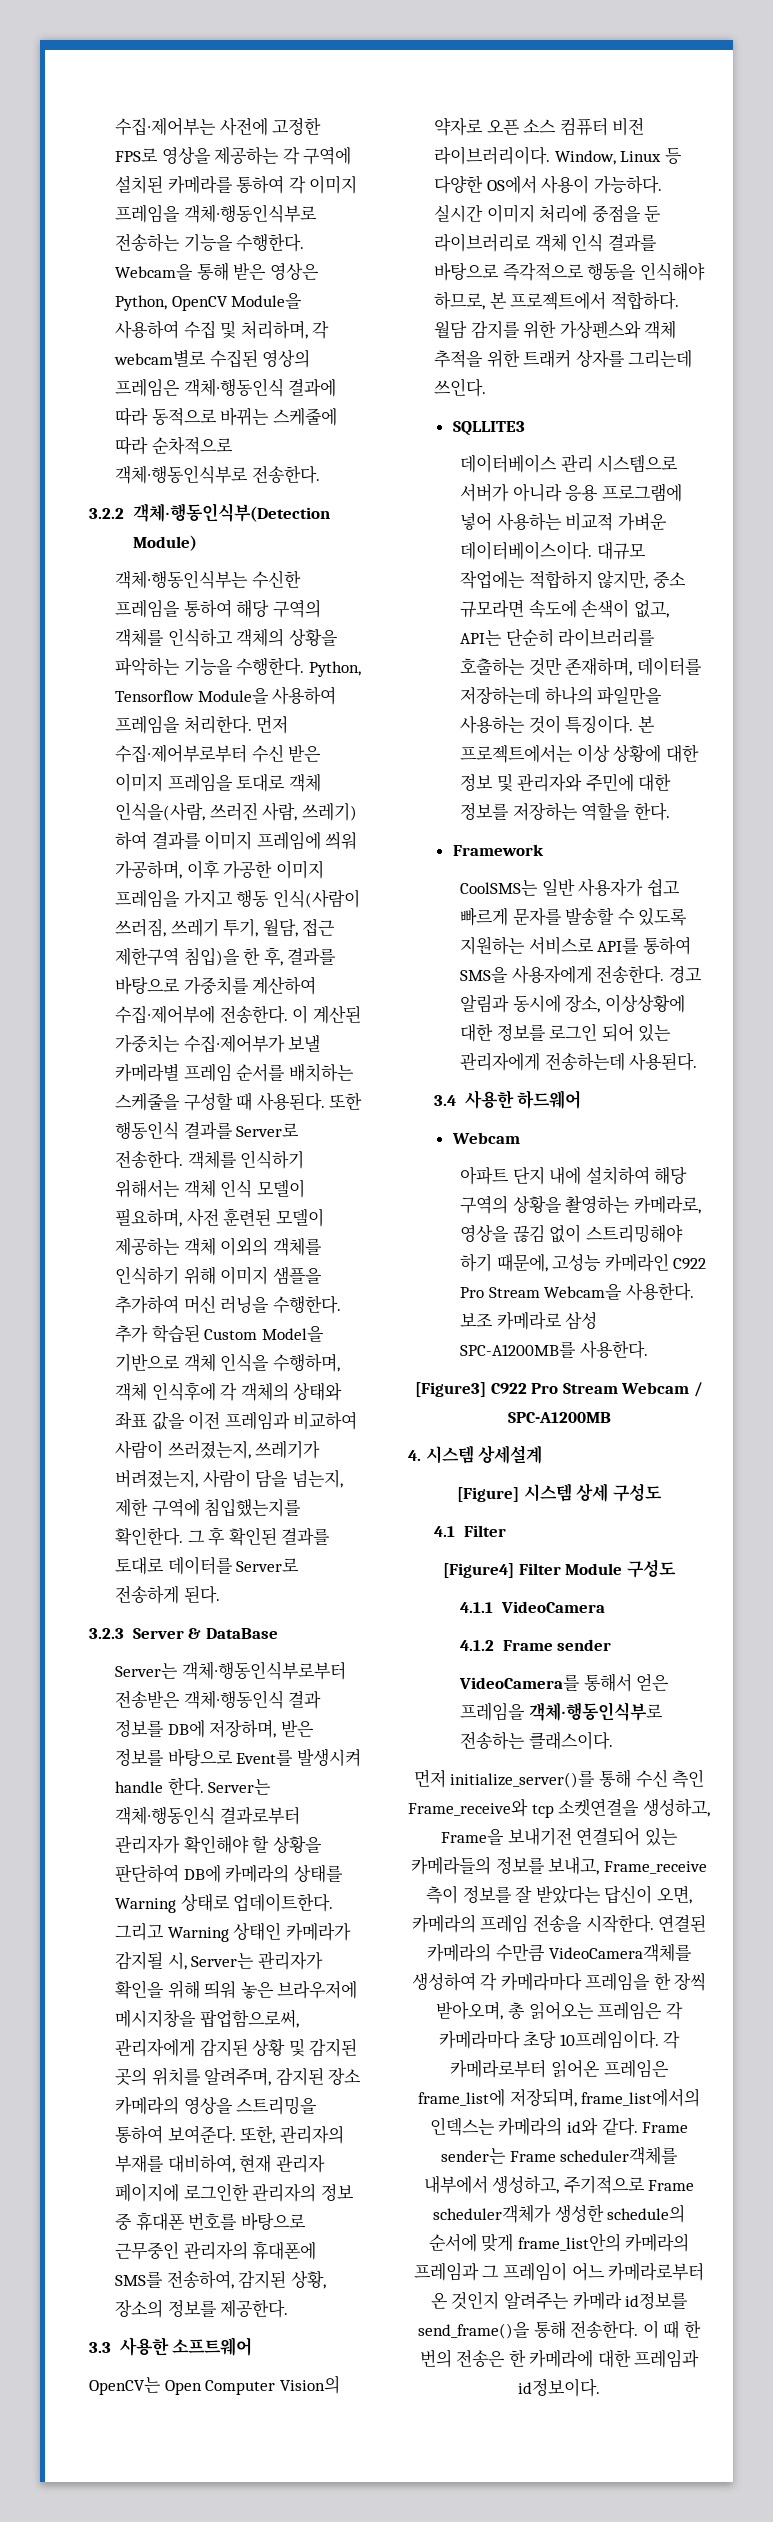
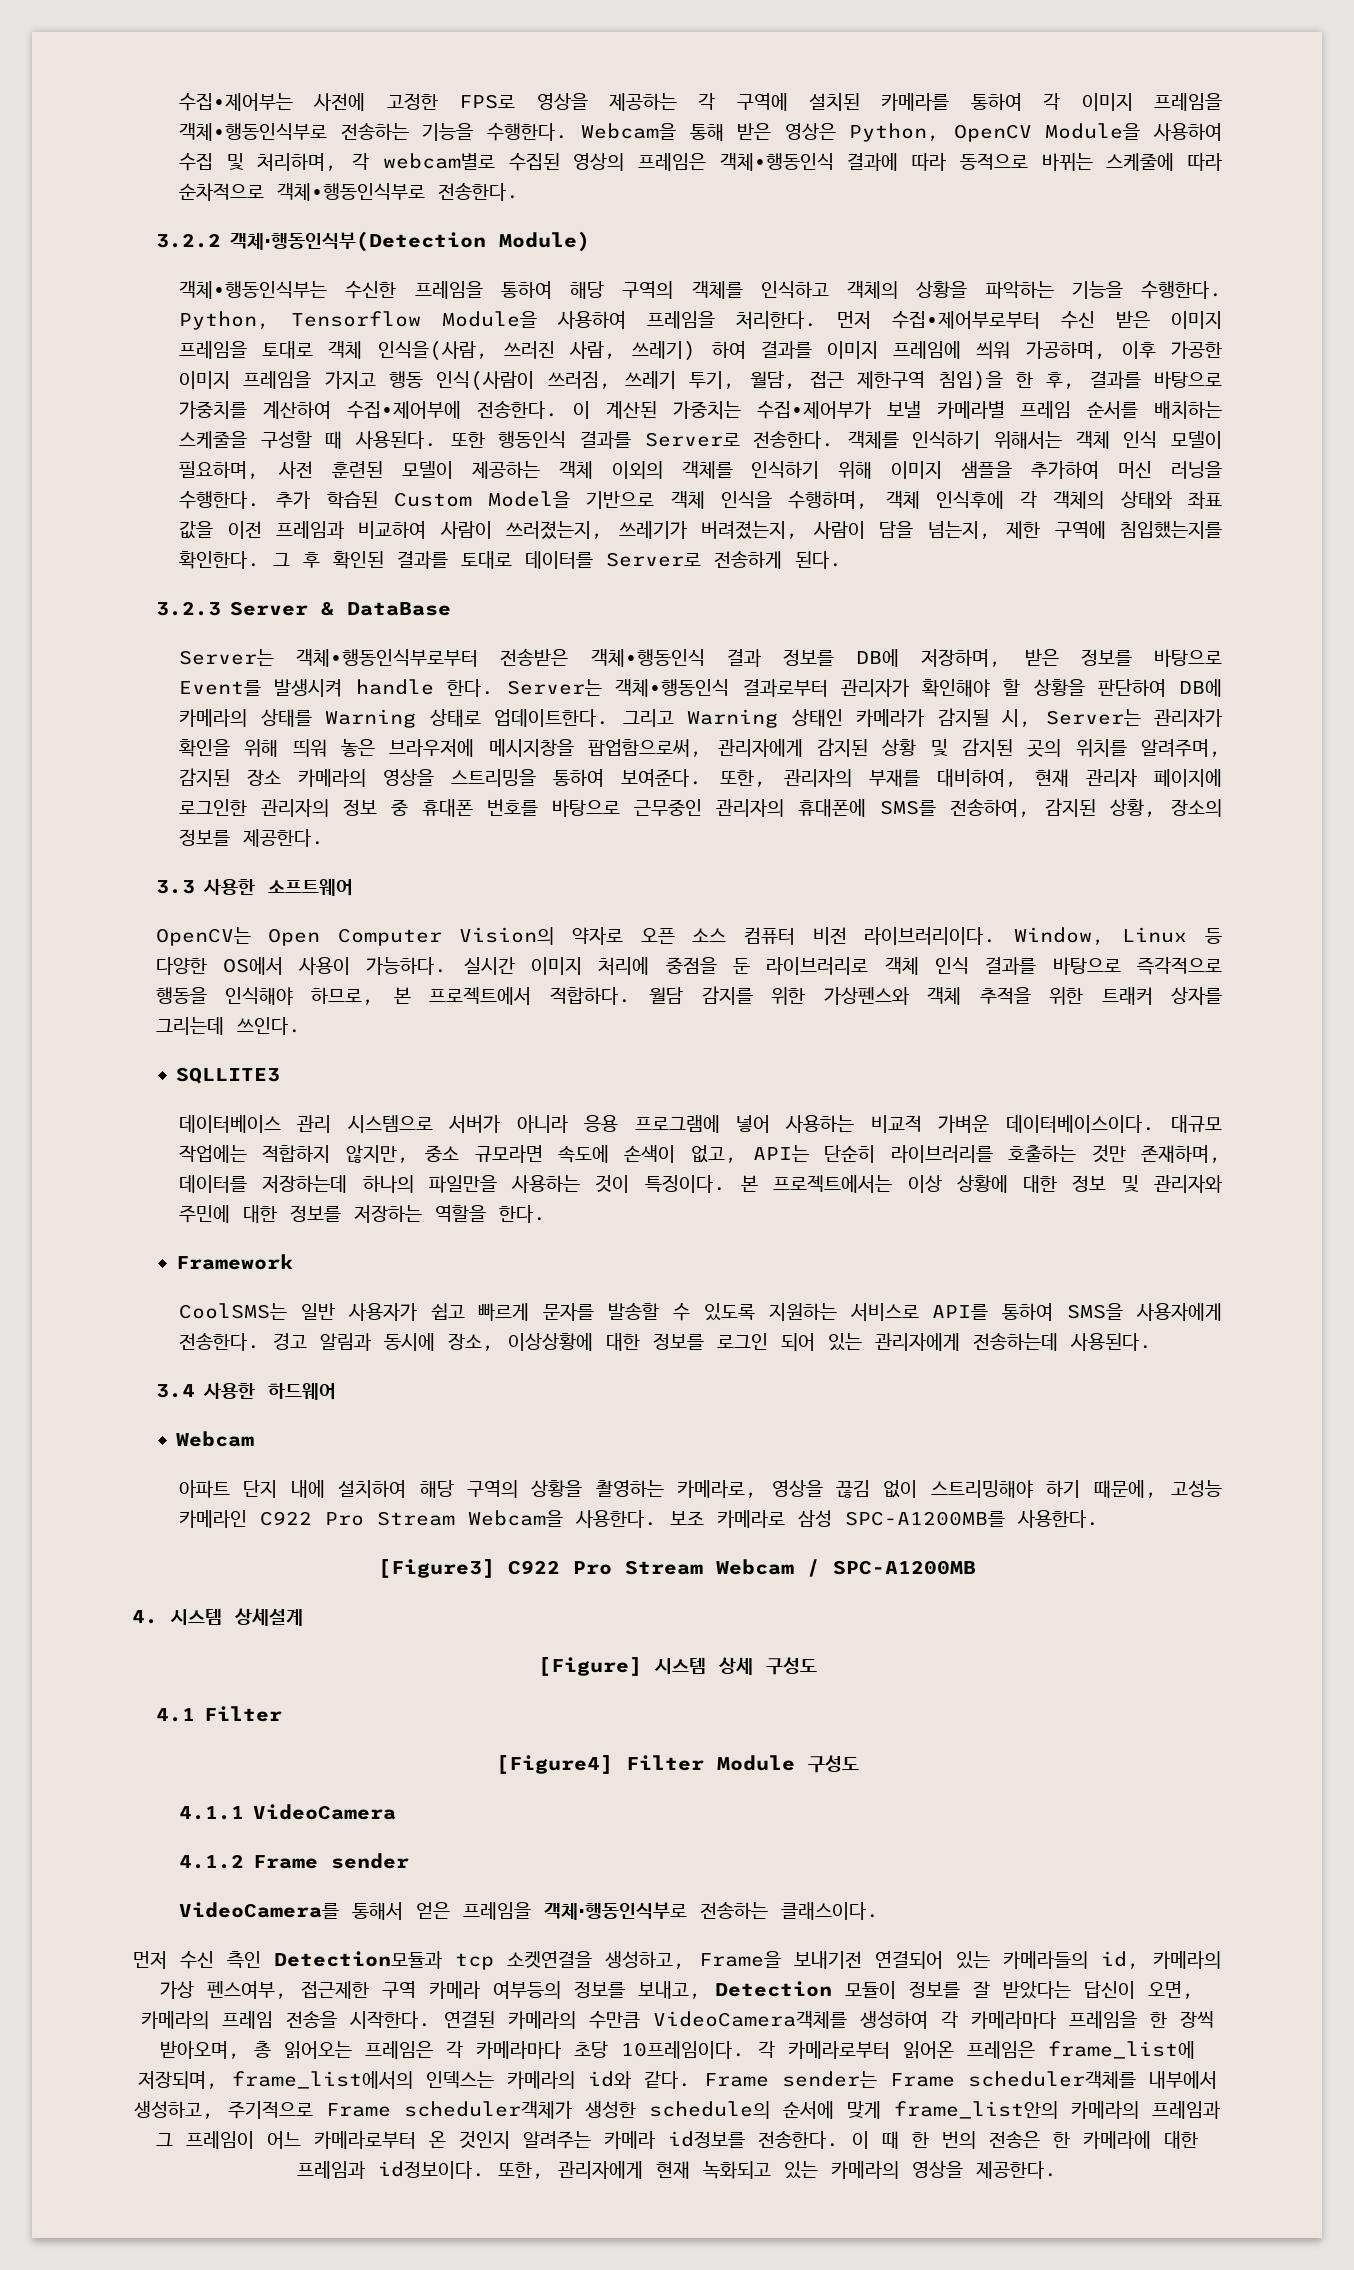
- 먼저 initialize_server()를 통해 수신 측인 Frame_receive와 tcp 소켓연결을 생성하고, Frame을 보내기전 연결되어 있는 카메라들의 정보를 보내고, Frame_receive 측이 정보를 잘 받았다는 답신이 오면, 카메라의 프레임 전송을 시작한다.
+ 먼저 수신 측인 Detection모듈과 tcp 소켓연결을 생성하고, Frame을 보내기전 연결되어 있는 카메라들의 id, 카메라의 가상 펜스여부, 접근제한 구역 카메라 여부등의 정보를 보내고, Detection 모듈이 정보를 잘 받았다는 답신이 오면, 카메라의 프레임 전송을 시작한다.
- Frame sender는 Frame scheduler객체를 내부에서 생성하고, 주기적으로 Frame scheduler객체가 생성한 schedule의 순서에 맞게 frame_list안의 카메라의 프레임과 그 프레임이 어느 카메라로부터 온 것인지 알려주는 카메라 id정보를 send_frame()을 통해 전송한다.
+ Frame sender는 Frame scheduler객체를 내부에서 생성하고, 주기적으로 Frame scheduler객체가 생성한 schedule의 순서에 맞게 frame_list안의 카메라의 프레임과 그 프레임이 어느 카메라로부터 온 것인지 알려주는 카메라 id정보를 전송한다.
+ 또한, 관리자에게 현재 녹화되고 있는 카메라의 영상을 제공한다.

